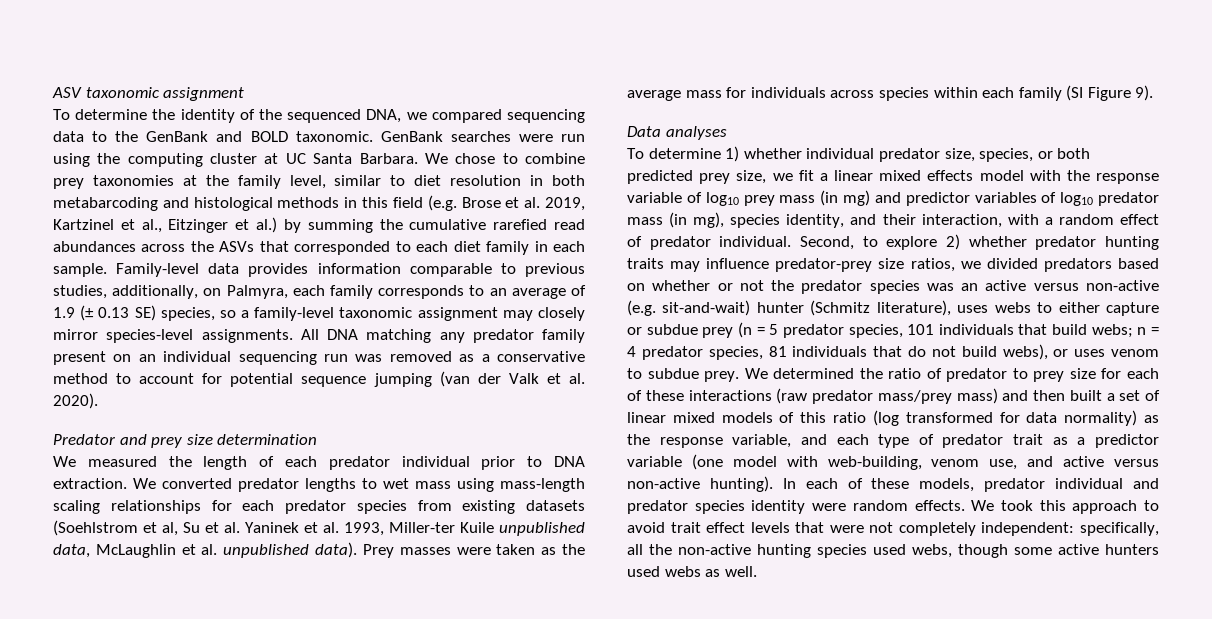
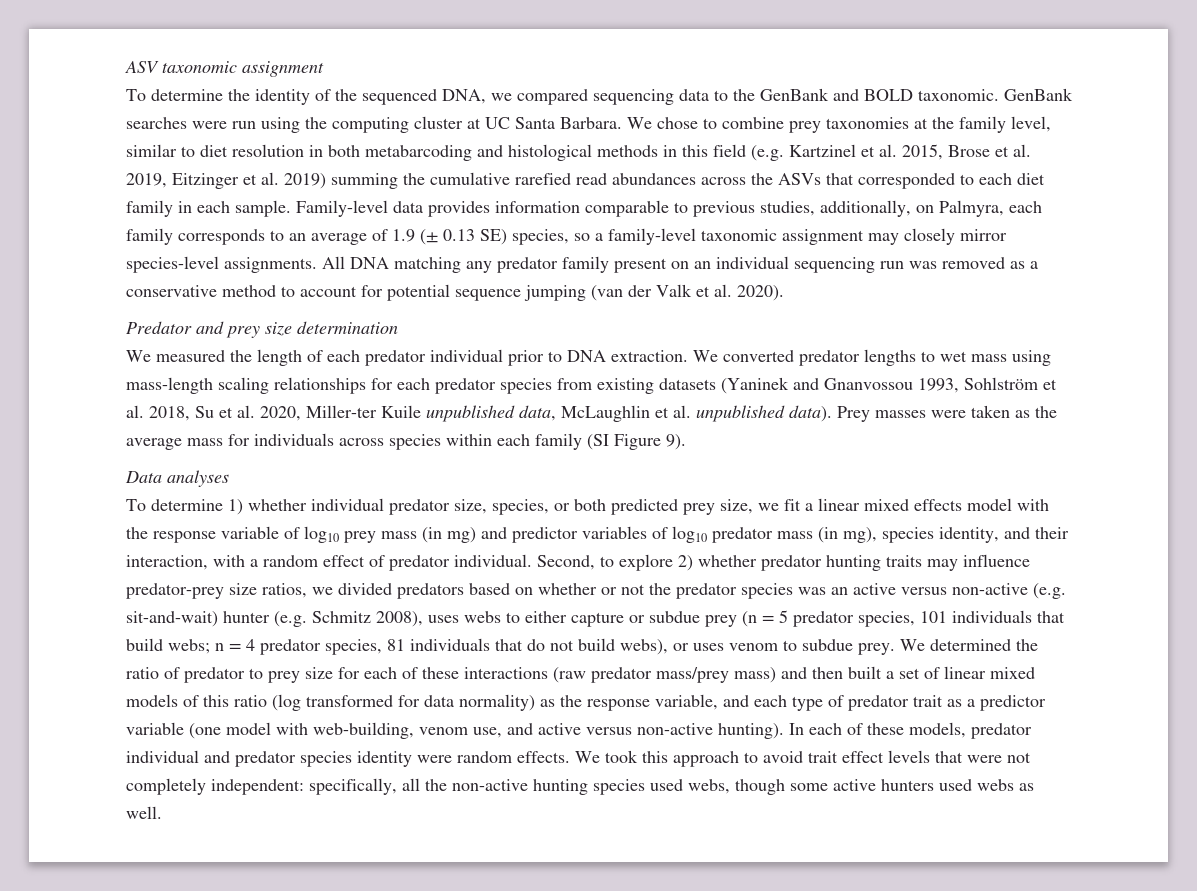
- We chose to combine prey taxonomies at the family level, similar to diet resolution in both metabarcoding and histological methods in this field (e.g. Brose et al. 2019, Kartzinel et al., Eitzinger et al.) by summing the cumulative rarefied read abundances across the ASVs that corresponded to each diet family in each sample.
+ We chose to combine prey taxonomies at the family level, similar to diet resolution in both metabarcoding and histological methods in this field (e.g. Kartzinel et al. 2015, Brose et al. 2019, Eitzinger et al. 2019) summing the cumulative rarefied read abundances across the ASVs that corresponded to each diet family in each sample.
- We converted predator lengths to wet mass using mass-length scaling relationships for each predator species from existing datasets (Soehlstrom et al, Su et al. Yaninek et al. 1993, Miller-ter Kuile unpublished data, McLaughlin et al. unpublished data).
+ We converted predator lengths to wet mass using mass-length scaling relationships for each predator species from existing datasets (Yaninek and Gnanvossou 1993, Sohlström et al. 2018, Su et al. 2020, Miller-ter Kuile unpublished data, McLaughlin et al. unpublished data).
- Second, to explore 2) whether predator hunting traits may influence predator-prey size ratios, we divided predators based on whether or not the predator species was an active versus non-active (e.g. sit-and-wait) hunter (Schmitz literature), uses webs to either capture or subdue prey (n = 5 predator species, 101 individuals that build webs;
+ Second, to explore 2) whether predator hunting traits may influence predator-prey size ratios, we divided predators based on whether or not the predator species was an active versus non-active (e.g. sit-and-wait) hunter (e.g. Schmitz 2008), uses webs to either capture or subdue prey (n = 5 predator species, 101 individuals that build webs;

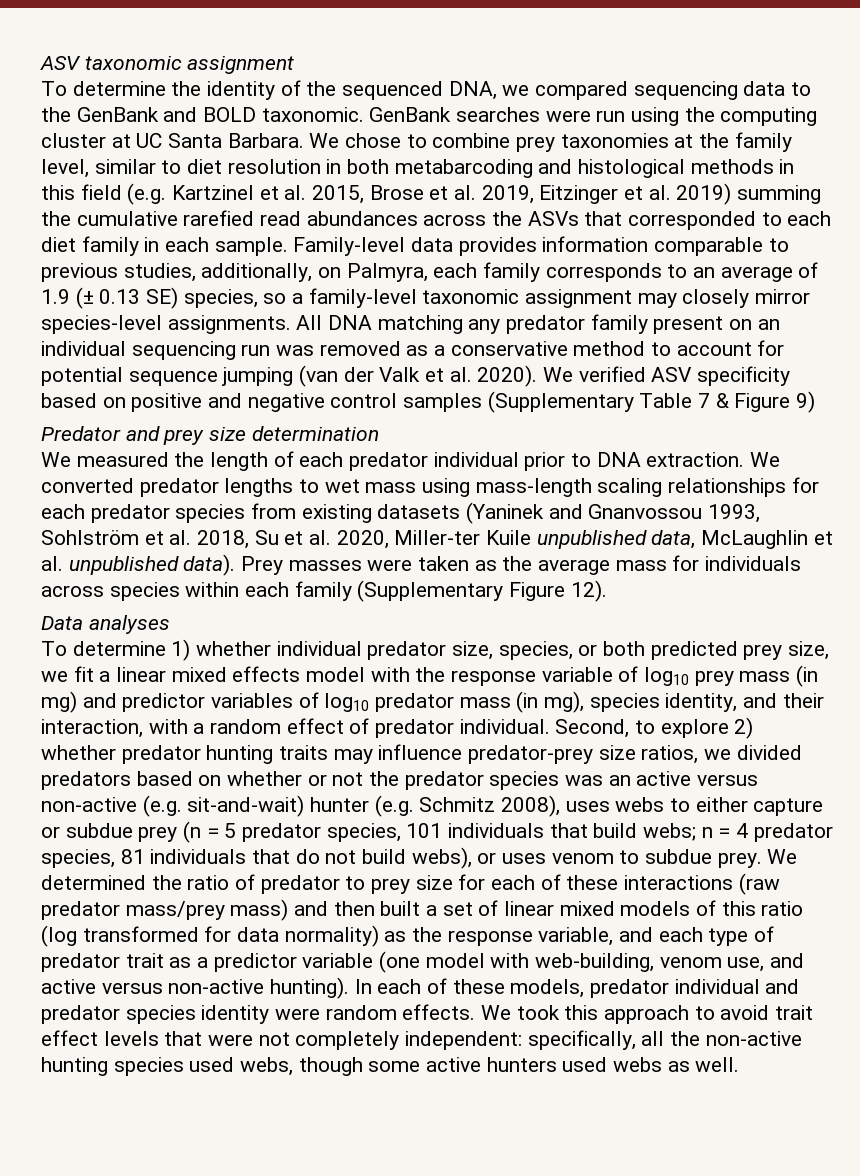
+ We verified ASV specificity based on positive and negative control samples (Supplementary Table 7 & Figure 9)
- Prey masses were taken as the average mass for individuals across species within each family (SI Figure 9).
+ Prey masses were taken as the average mass for individuals across species within each family (Supplementary Figure 12).

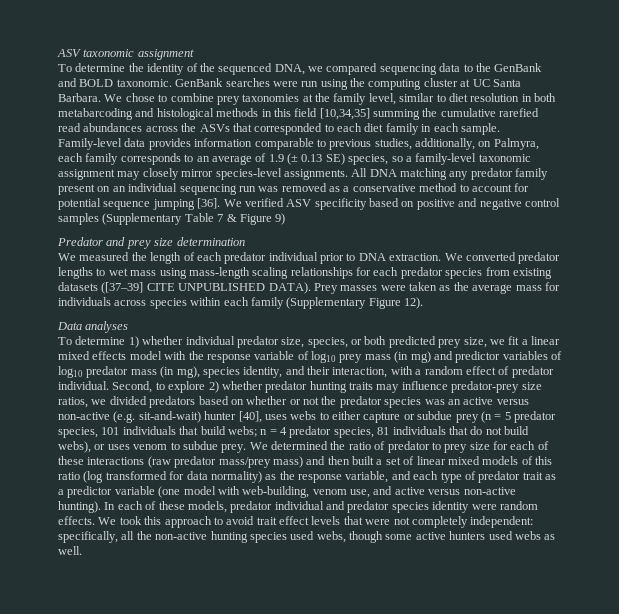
- We chose to combine prey taxonomies at the family level, similar to diet resolution in both metabarcoding and histological methods in this field (e.g. Kartzinel et al. 2015, Brose et al. 2019, Eitzinger et al. 2019) summing the cumulative rarefied read abundances across the ASVs that corresponded to each diet family in each sample.
+ We chose to combine prey taxonomies at the family level, similar to diet resolution in both metabarcoding and histological methods in this field [10,34,35] summing the cumulative rarefied read abundances across the ASVs that corresponded to each diet family in each sample.
- All DNA matching any predator family present on an individual sequencing run was removed as a conservative method to account for potential sequence jumping (van der Valk et al. 2020).
+ All DNA matching any predator family present on an individual sequencing run was removed as a conservative method to account for potential sequence jumping [36].
- We converted predator lengths to wet mass using mass-length scaling relationships for each predator species from existing datasets (Yaninek and Gnanvossou 1993, Sohlström et al. 2018, Su et al. 2020, Miller-ter Kuile unpublished data, McLaughlin et al. unpublished data).
+ We converted predator lengths to wet mass using mass-length scaling relationships for each predator species from existing datasets ([37–39] CITE UNPUBLISHED DATA).
- Second, to explore 2) whether predator hunting traits may influence predator-prey size ratios, we divided predators based on whether or not the predator species was an active versus non-active (e.g. sit-and-wait) hunter (e.g. Schmitz 2008), uses webs to either capture or subdue prey (n = 5 predator species, 101 individuals that build webs;
+ Second, to explore 2) whether predator hunting traits may influence predator-prey size ratios, we divided predators based on whether or not the predator species was an active versus non-active (e.g. sit-and-wait) hunter [40], uses webs to either capture or subdue prey (n = 5 predator species, 101 individuals that build webs;

